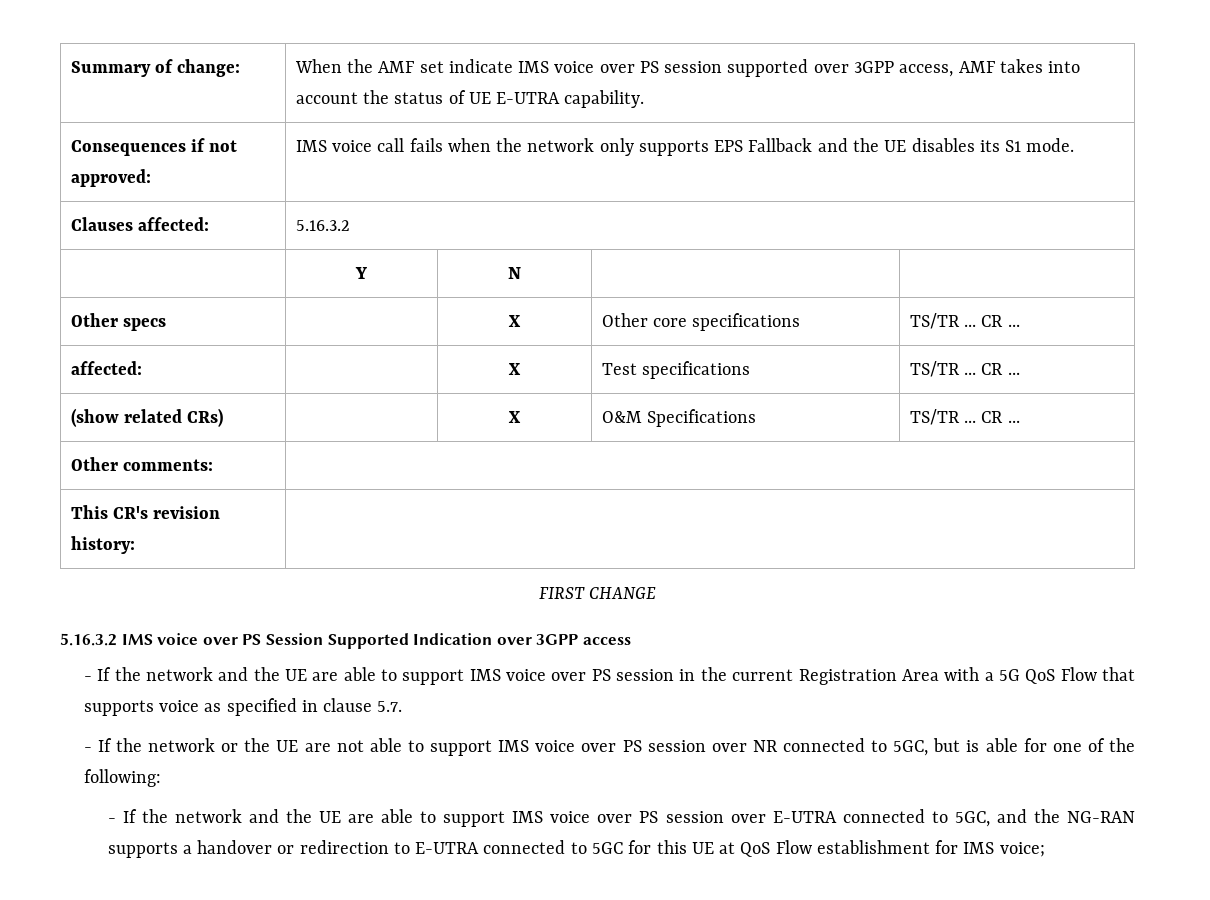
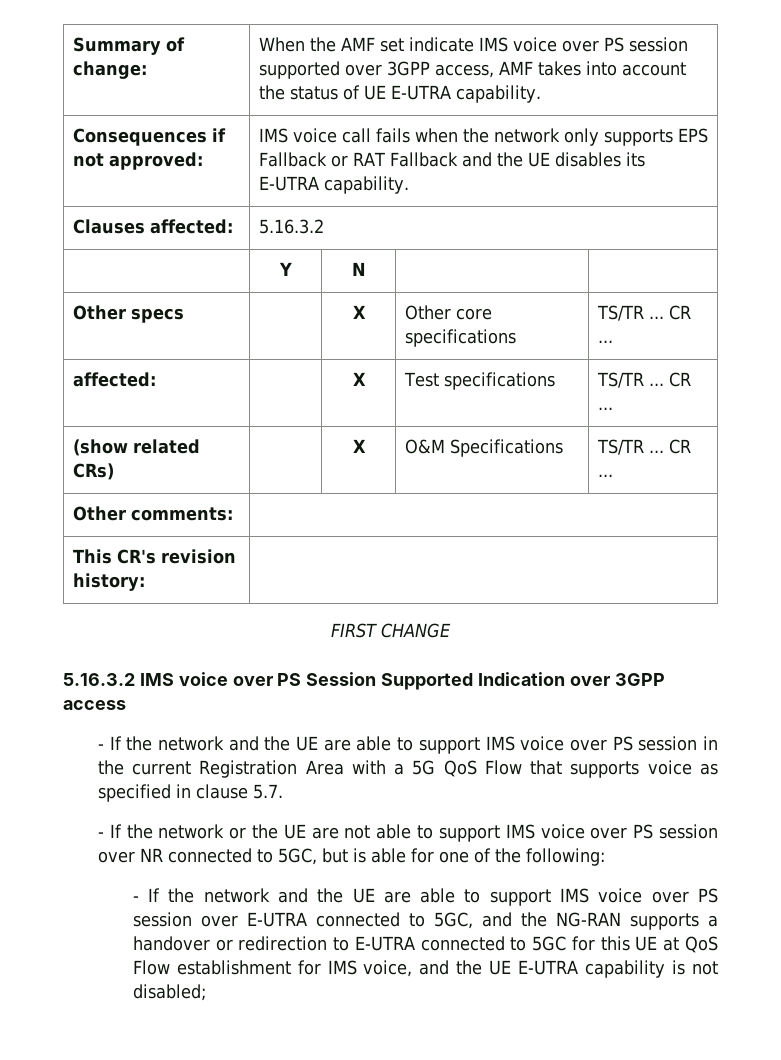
- Consequences if not approved: | IMS voice call fails when the network only supports EPS Fallback and the UE disables its S1 mode.
+ Consequences if not approved: | IMS voice call fails when the network only supports EPS Fallback or RAT Fallback and the UE disables its E-UTRA capability.
- - If the network and the UE are able to support IMS voice over PS session over E-UTRA connected to 5GC, and the NG-RAN supports a handover or redirection to E-UTRA connected to 5GC for this UE at QoS Flow establishment for IMS voice;
+ - If the network and the UE are able to support IMS voice over PS session over E-UTRA connected to 5GC, and the NG-RAN supports a handover or redirection to E-UTRA connected to 5GC for this UE at QoS Flow establishment for IMS voice, and the UE E-UTRA capability is not disabled;

